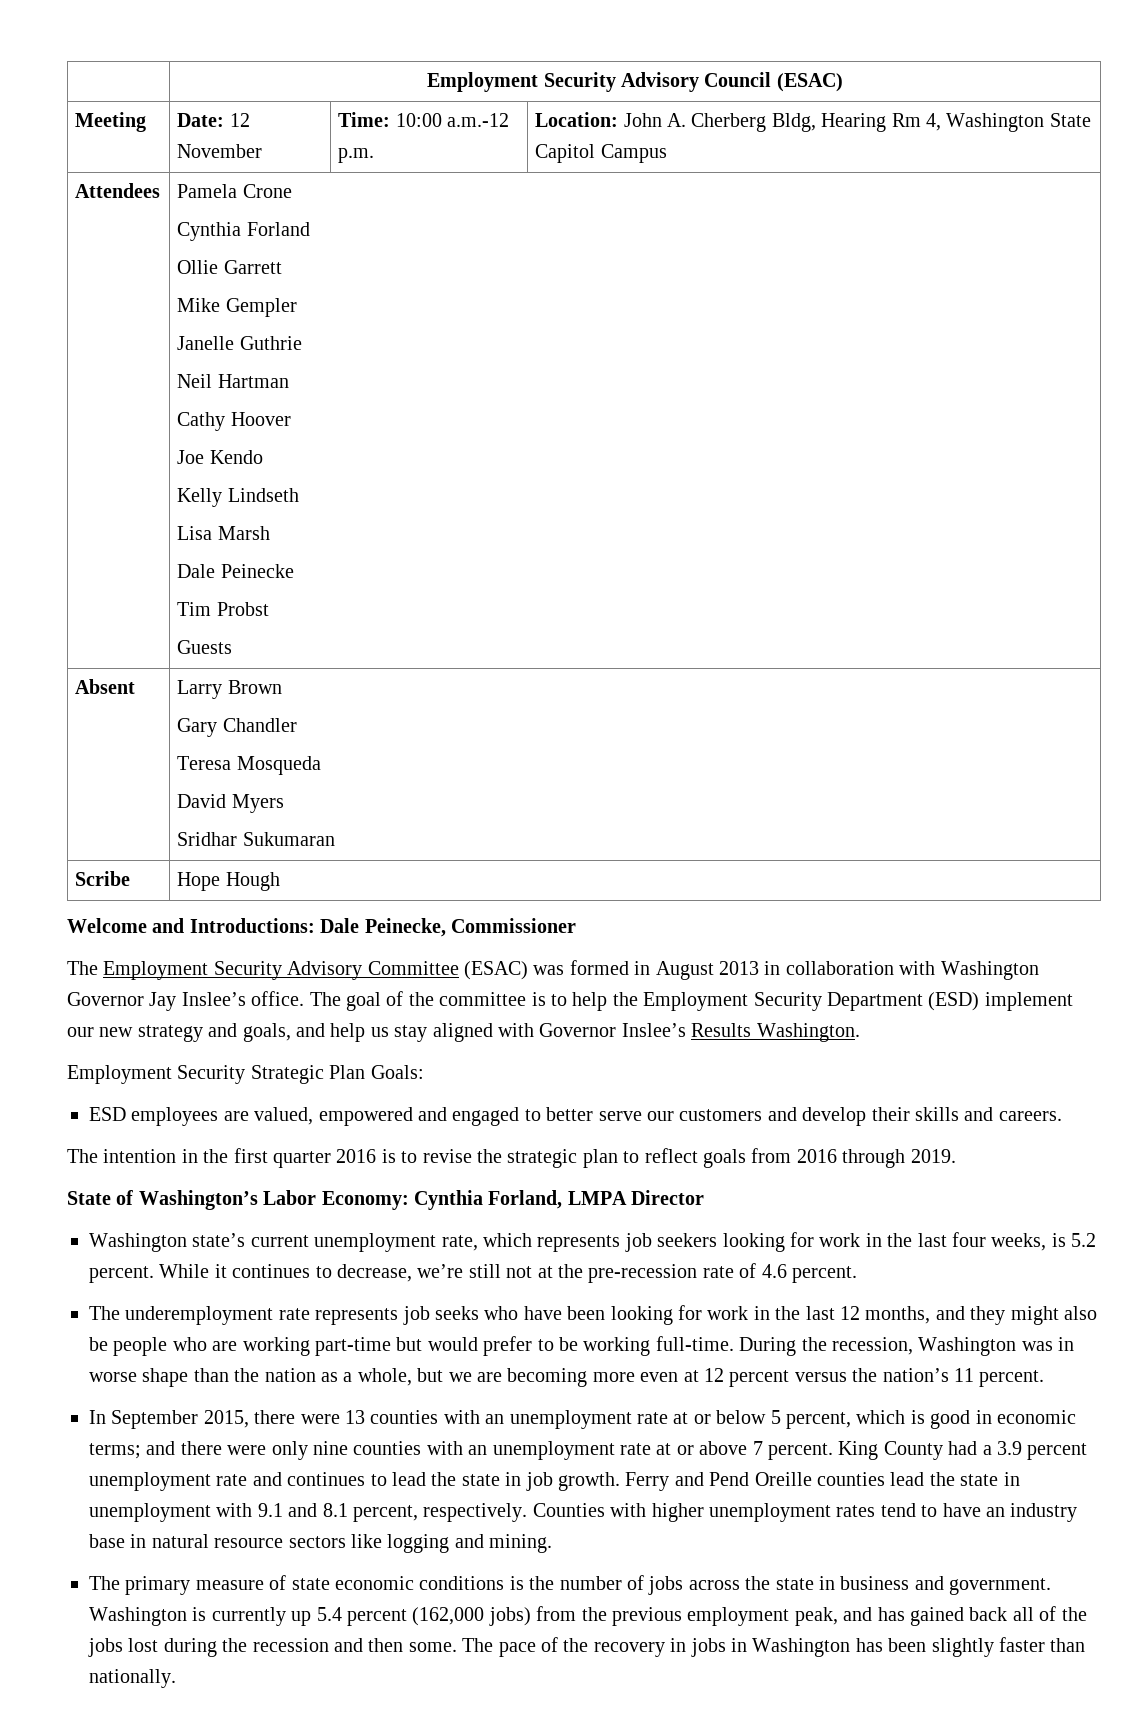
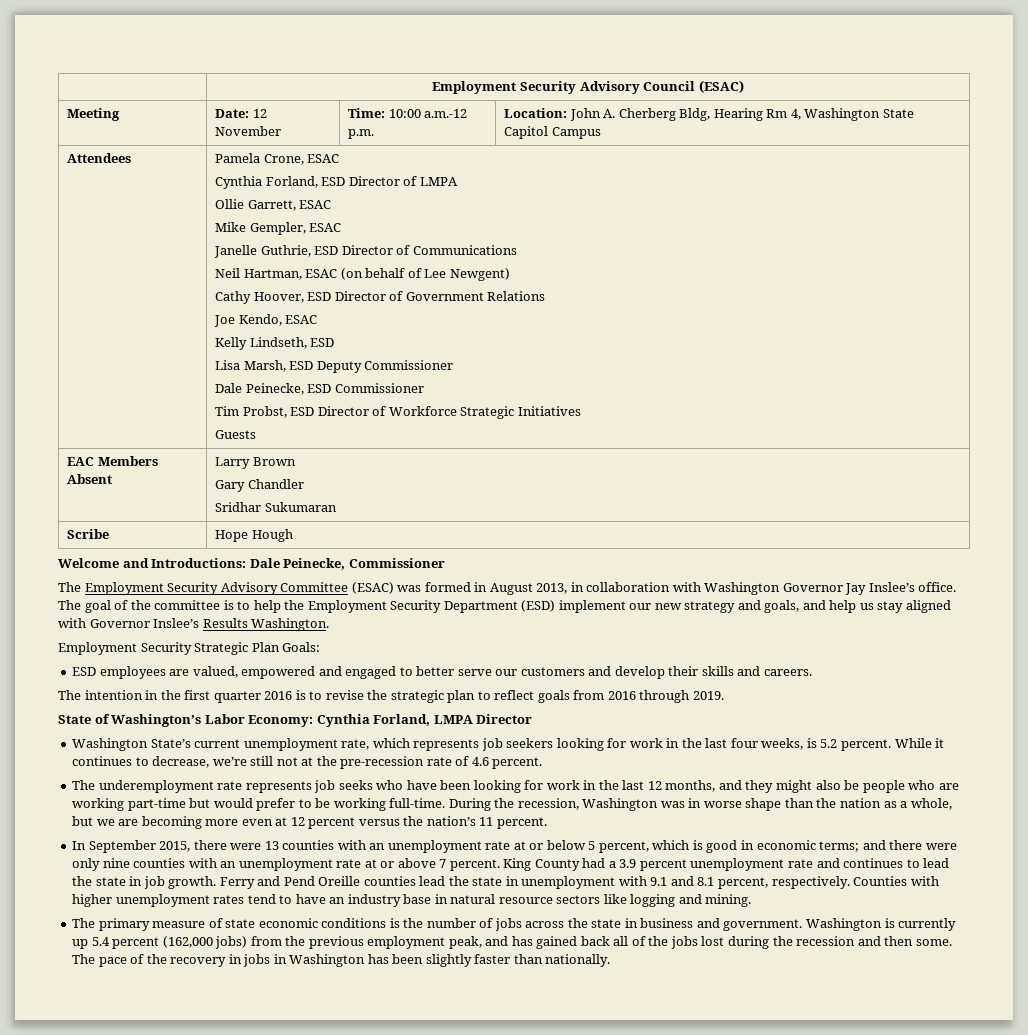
- Pamela Crone
- Cynthia Forland
+ Pamela Crone, ESAC
+ Cynthia Forland, ESD Director of LMPA
- Ollie Garrett
+ Ollie Garrett, ESAC
- Mike Gempler
+ Mike Gempler, ESAC
- Janelle Guthrie
- Neil Hartman
- Cathy Hoover
+ Janelle Guthrie, ESD Director of Communications
+ Neil Hartman, ESAC (on behalf of Lee Newgent)
+ Cathy Hoover, ESD Director of Government Relations
- Joe Kendo
+ Joe Kendo, ESAC
- Kelly Lindseth
+ Kelly Lindseth, ESD
- Lisa Marsh
- Dale Peinecke
- Tim Probst
+ Lisa Marsh, ESD Deputy Commissioner
+ Dale Peinecke, ESD Commissioner
+ Tim Probst, ESD Director of Workforce Strategic Initiatives
- Absent | Larry Brown
+ EAC Members Absent | Larry Brown
  Gary Chandler
- Teresa Mosqueda
- David Myers
- The Employment Security Advisory Committee (ESAC) was formed in August 2013 in collaboration with Washington Governor Jay Inslee’s office.
+ The Employment Security Advisory Committee (ESAC) was formed in August 2013, in collaboration with Washington Governor Jay Inslee’s office.
- Washington state’s current unemployment rate, which represents job seekers looking for work in the last four weeks, is 5.2 percent.
+ Washington State’s current unemployment rate, which represents job seekers looking for work in the last four weeks, is 5.2 percent.

